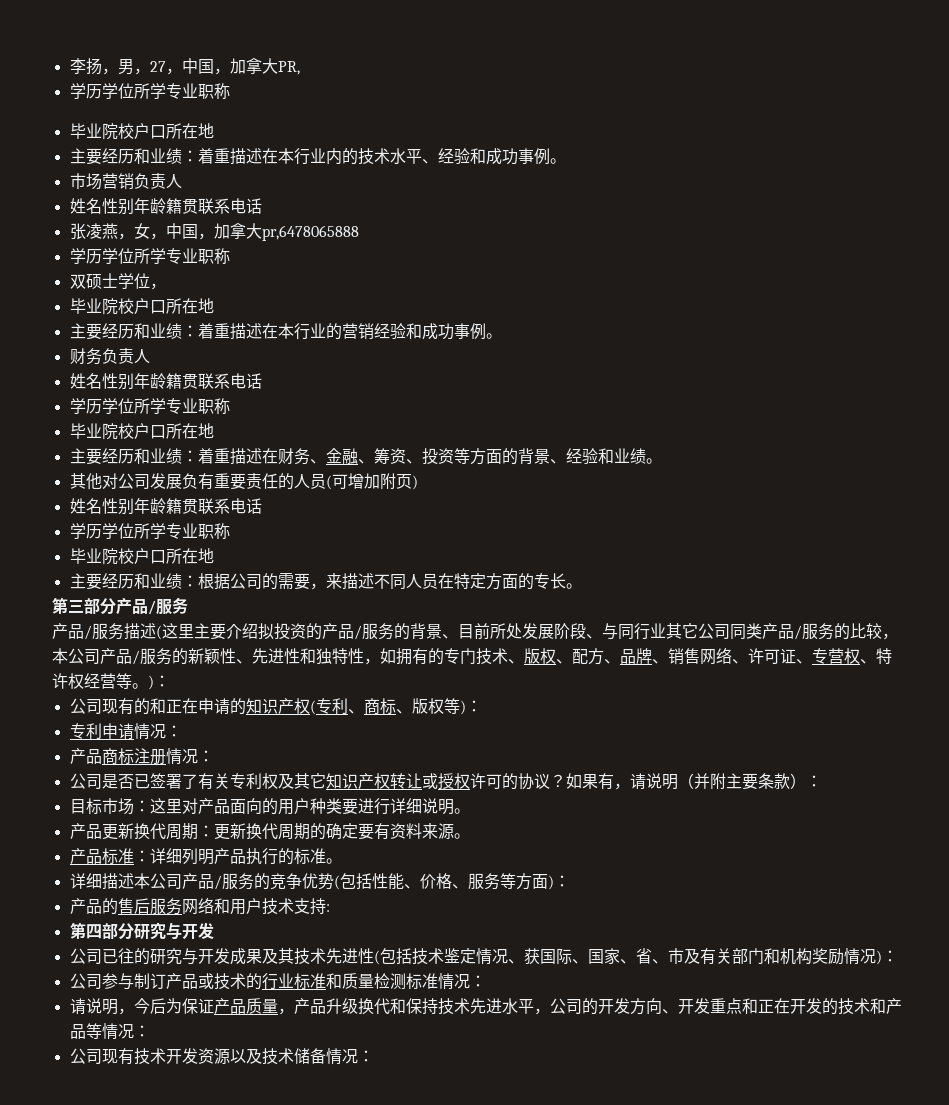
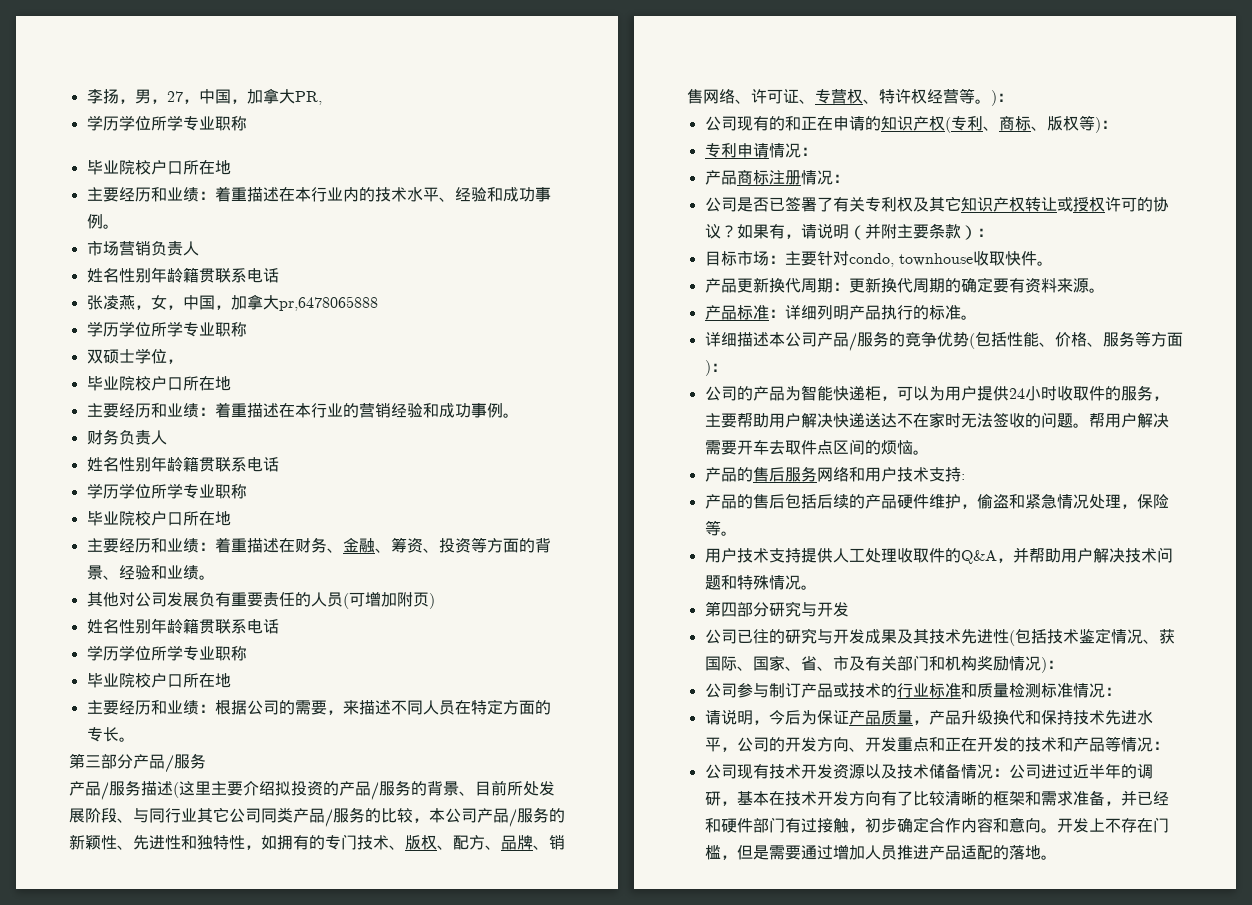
- 目标市场：这里对产品面向的用户种类要进行详细说明。
+ 目标市场：主要针对condo, townhouse收取快件。
+ 公司的产品为智能快递柜，可以为用户提供24小时收取件的服务，主要帮助用户解决快递送达不在家时无法签收的问题。帮用户解决需要开车去取件点区间的烦恼。
+ 产品的售后包括后续的产品硬件维护，偷盗和紧急情况处理，保险等。
+ 用户技术支持提供人工处理收取件的Q&A，并帮助用户解决技术问题和特殊情况。
- 公司现有技术开发资源以及技术储备情况：
+ 公司现有技术开发资源以及技术储备情况：公司进过近半年的调研，基本在技术开发方向有了比较清晰的框架和需求准备，并已经和硬件部门有过接触，初步确定合作内容和意向。开发上不存在门槛，但是需要通过增加人员推进产品适配的落地。

